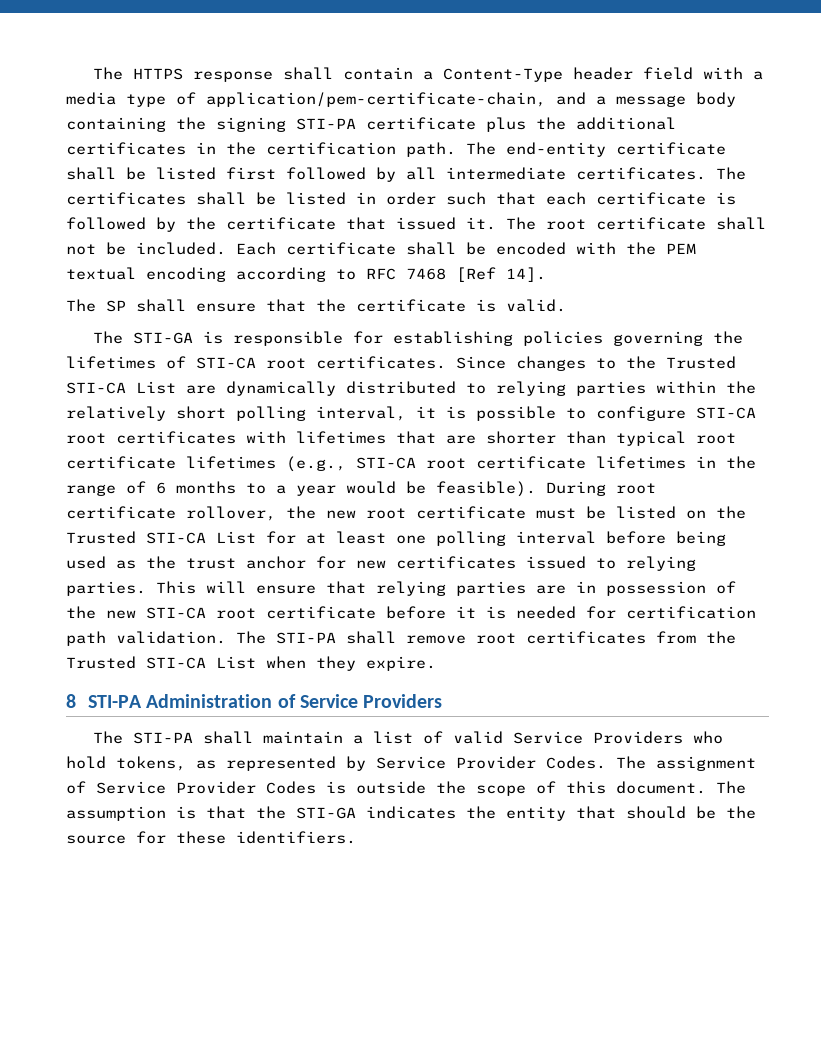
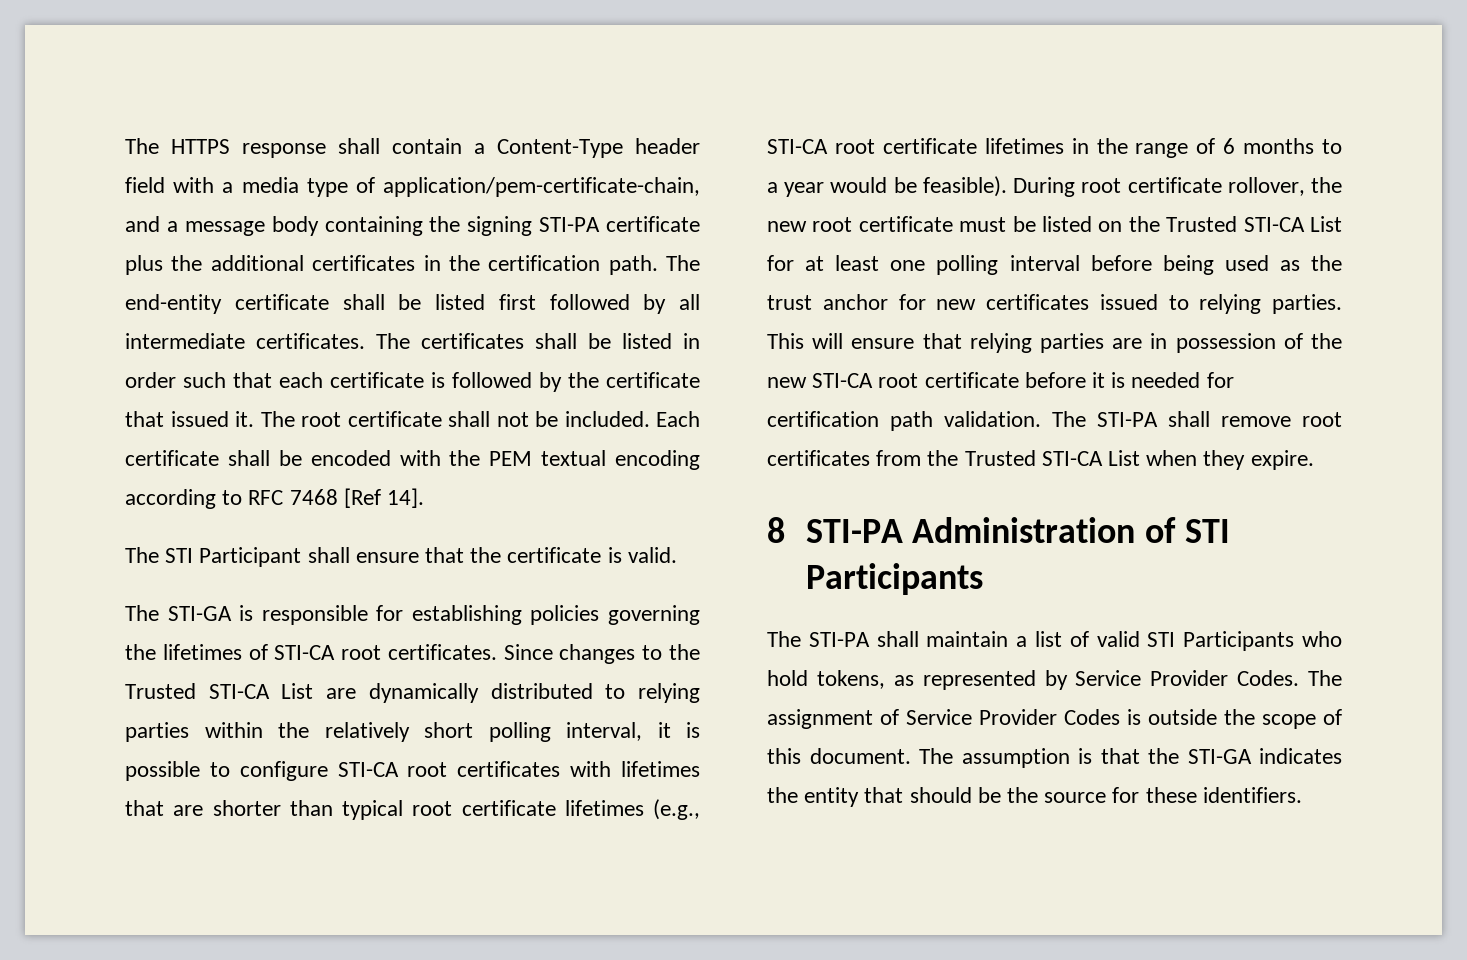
- The SP shall ensure that the certificate is valid.
+ The STI Participant shall ensure that the certificate is valid.
- 8 STI-PA Administration of Service Providers
+ 8 STI-PA Administration of STI Participants
- The STI-PA shall maintain a list of valid Service Providers who hold tokens, as represented by Service Provider Codes.
+ The STI-PA shall maintain a list of valid STI Participants who hold tokens, as represented by Service Provider Codes.

